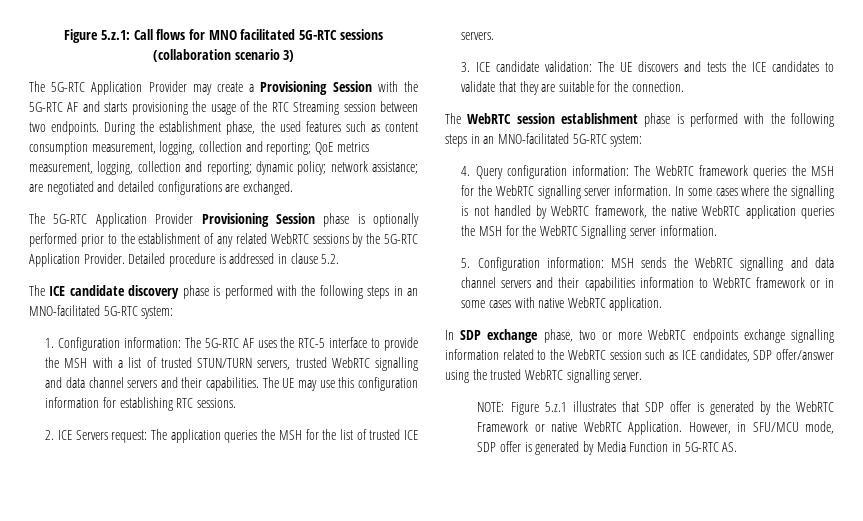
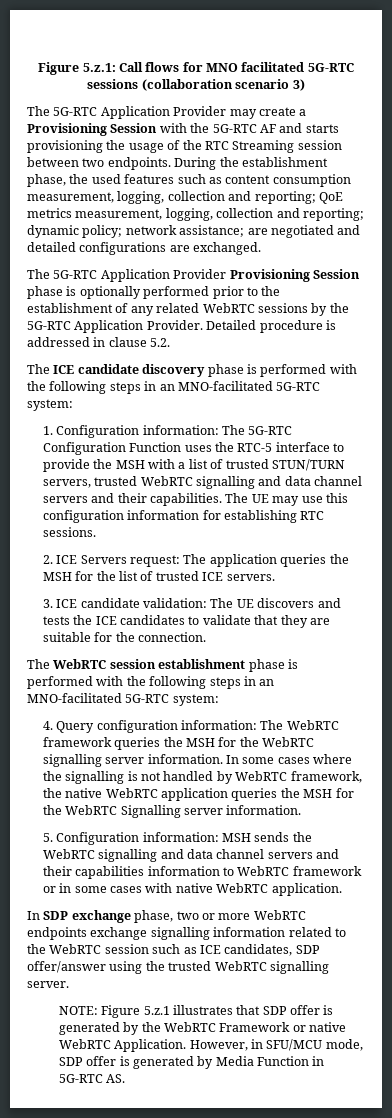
- 1. Configuration information: The 5G-RTC AF uses the RTC-5 interface to provide the MSH with a list of trusted STUN/TURN servers, trusted WebRTC signalling and data channel servers and their capabilities.
+ 1. Configuration information: The 5G-RTC Configuration Function uses the RTC-5 interface to provide the MSH with a list of trusted STUN/TURN servers, trusted WebRTC signalling and data channel servers and their capabilities.

